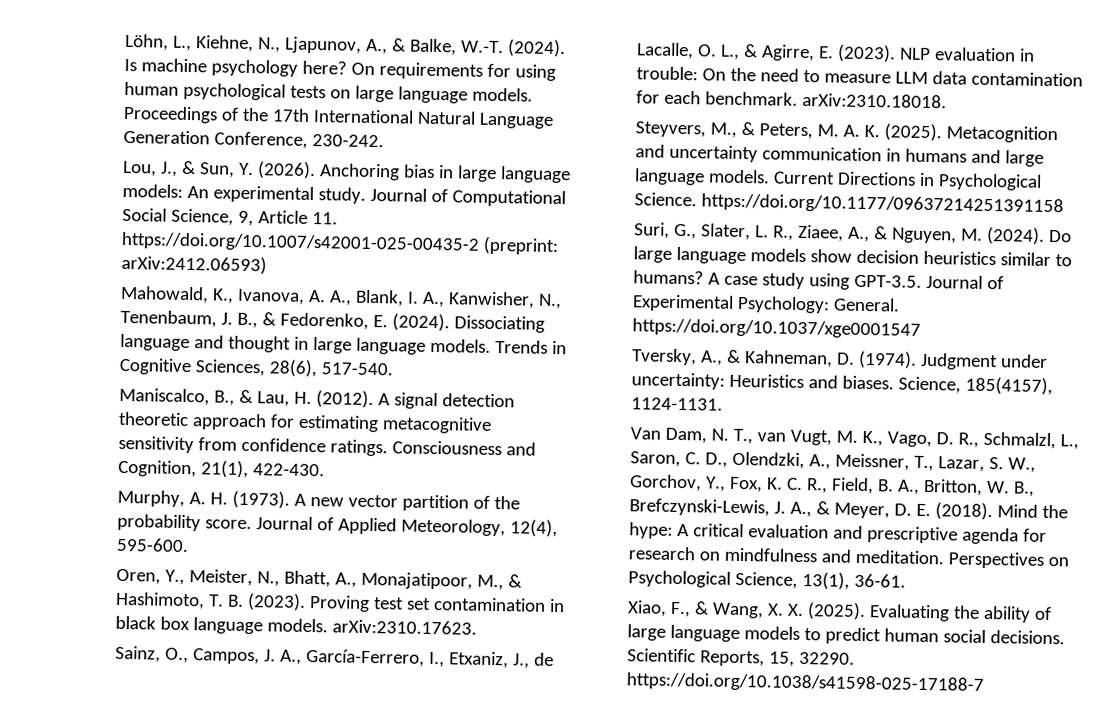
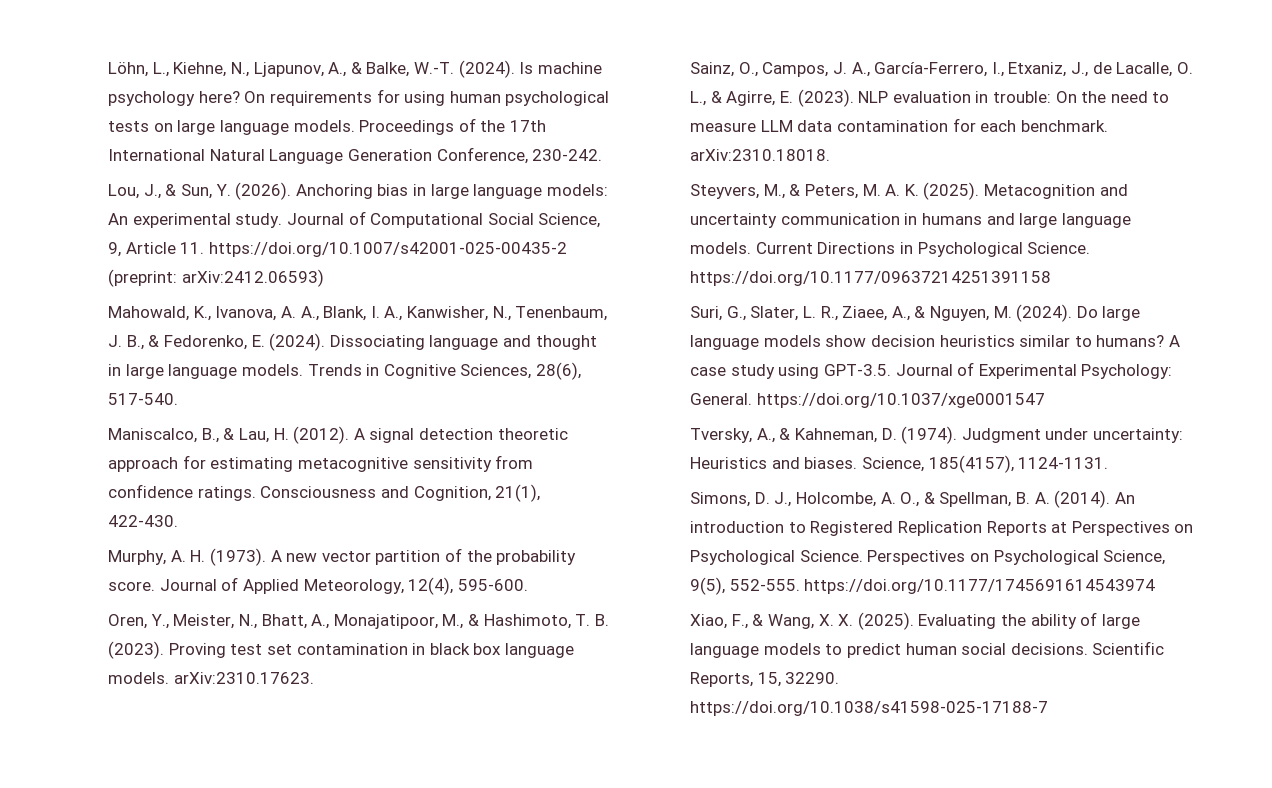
- Van Dam, N. T., van Vugt, M. K., Vago, D. R., Schmalzl, L., Saron, C. D., Olendzki, A., Meissner, T., Lazar, S. W., Gorchov, Y., Fox, K. C. R., Field, B. A., Britton, W. B., Brefczynski-Lewis, J. A., & Meyer, D. E. (2018). Mind the hype: A critical evaluation and prescriptive agenda for research on mindfulness and meditation.
+ Simons, D. J., Holcombe, A. O., & Spellman, B. A. (2014). An introduction to Registered Replication Reports at Perspectives on Psychological Science.
- Perspectives on Psychological Science, 13(1), 36-61.
+ Perspectives on Psychological Science, 9(5), 552-555. https://doi.org/10.1177/1745691614543974

